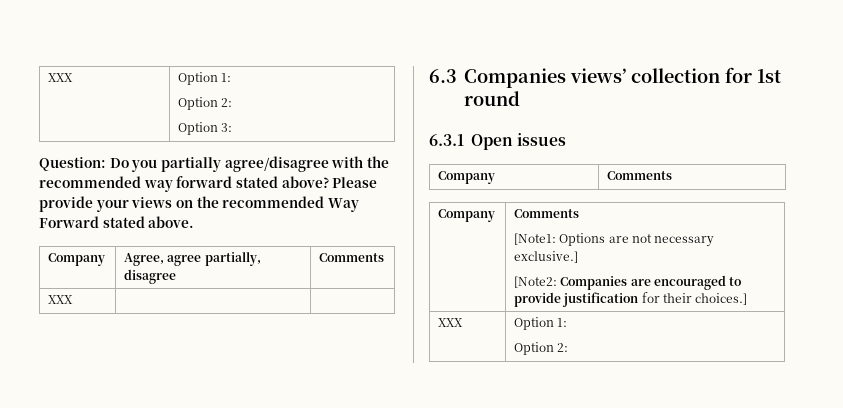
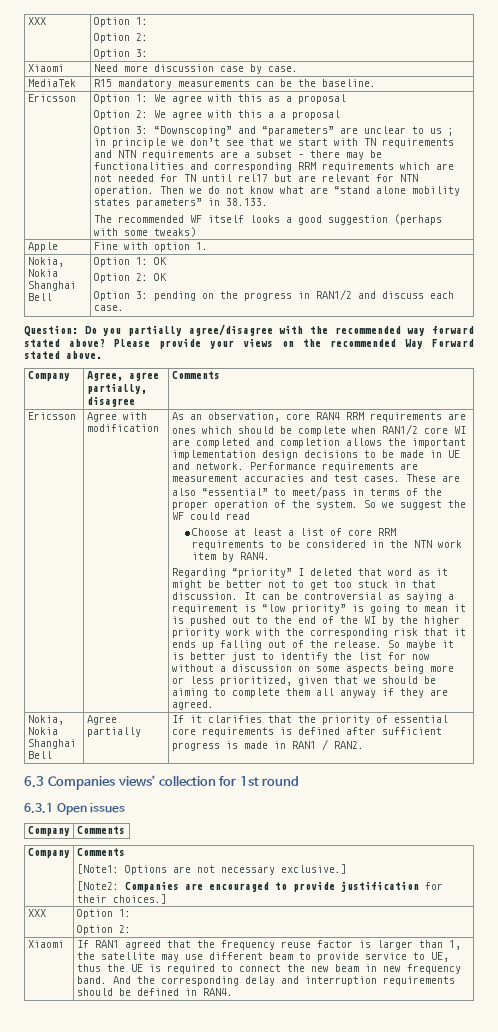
+ Xiaomi | Need more discussion case by case.
+ MediaTek | R15 mandatory measurements can be the baseline.
+ Ericsson | Option 1: We agree with this as a proposal
+ Option 2: We agree with this a a proposal
+ Option 3: “Downscoping” and “parameters” are unclear to us ; in principle we don’t see that we start with TN requirements and NTN requirements are a subset – there may be functionalities and corresponding RRM requirements which are not needed for TN until rel17 but are relevant for NTN operation. Then we do not know what are “stand alone mobility states parameters” in 38.133.
+ The recommended WF itself looks a good suggestion (perhaps with some tweaks)
+ Apple | Fine with option 1.
+ Nokia, Nokia Shanghai Bell | Option 1: OK
+ Option 2: OK
+ Option 3: pending on the progress in RAN1/2 and discuss each case.
  Company | Agree, agree partially, disagree | Comments
- XXX
+ Ericsson | Agree with modification | As an observation, core RAN4 RRM requirements are ones which should be complete when RAN1/2 core WI are completed and completion allows the important implementation design decisions to be made in UE and network. Performance requirements are measurement accuracies and test cases. These are also “essential” to meet/pass in terms of the proper operation of the system. So we suggest the WF could read
+ Choose at least a list of core RRM requirements to be considered in the NTN work item by RAN4.
+ Regarding “priority” I deleted that word as it might be better not to get too stuck in that discussion. It can be controversial as saying a requirement is “low priority” is going to mean it is pushed out to the end of the WI by the higher priority work with the corresponding risk that it ends up falling out of the release. So maybe it is better just to identify the list for now without a discussion on some aspects being more or less prioritized, given that we should be aiming to complete them all anyway if they are agreed.
+ Nokia, Nokia Shanghai Bell | Agree partially | If it clarifies that the priority of essential core requirements is defined after sufficient progress is made in RAN1 / RAN2.
+ Xiaomi | If RAN1 agreed that the frequency reuse factor is larger than 1, the satellite may use different beam to provide service to UE, thus the UE is required to connect the new beam in new frequency band. And the corresponding delay and interruption requirements should be defined in RAN4.

